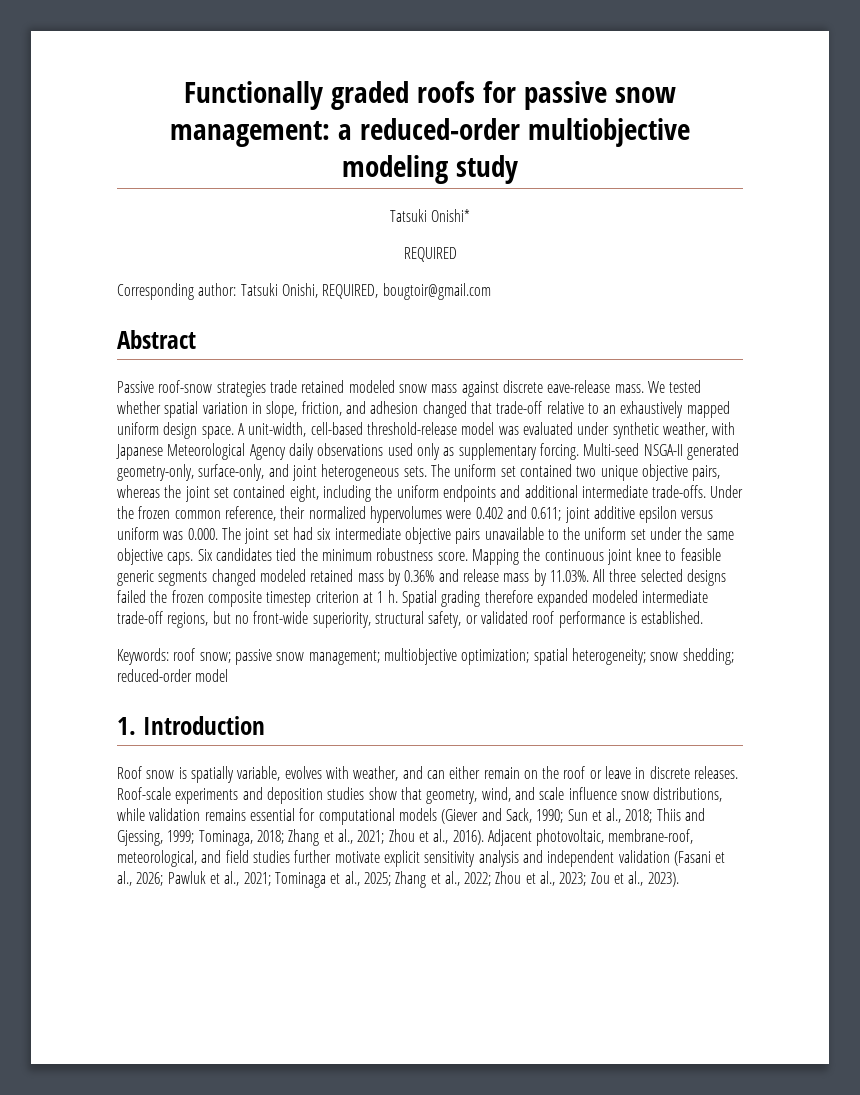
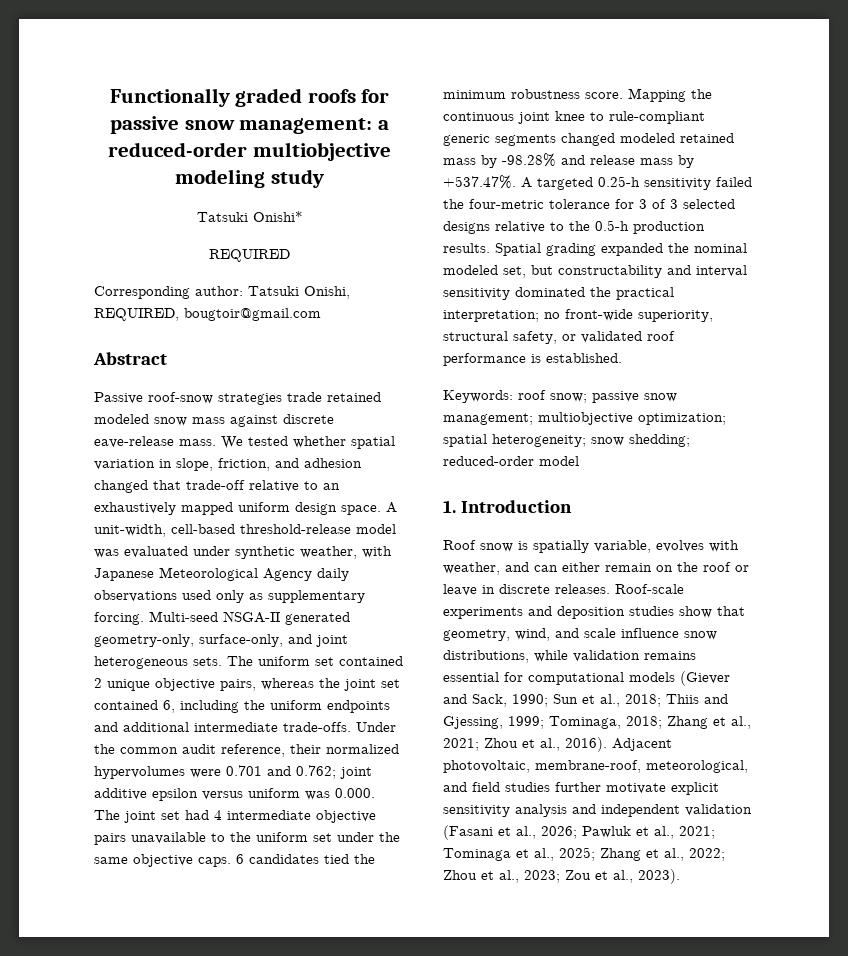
- The uniform set contained two unique objective pairs, whereas the joint set contained eight, including the uniform endpoints and additional intermediate trade-offs.
+ The uniform set contained 2 unique objective pairs, whereas the joint set contained 6, including the uniform endpoints and additional intermediate trade-offs.
- Under the frozen common reference, their normalized hypervolumes were 0.402 and 0.611; joint additive epsilon versus uniform was 0.000. The joint set had six intermediate objective pairs unavailable to the uniform set under the same objective caps.
+ Under the common audit reference, their normalized hypervolumes were 0.701 and 0.762; joint additive epsilon versus uniform was 0.000. The joint set had 4 intermediate objective pairs unavailable to the uniform set under the same objective caps.
- Six candidates tied the minimum robustness score.
+ 6 candidates tied the minimum robustness score.
- Mapping the continuous joint knee to feasible generic segments changed modeled retained mass by 0.36% and release mass by 11.03%. All three selected designs failed the frozen composite timestep criterion at 1 h. Spatial grading therefore expanded modeled intermediate trade-off regions, but no front-wide superiority, structural safety, or validated roof performance is established.
+ Mapping the continuous joint knee to rule-compliant generic segments changed modeled retained mass by -98.28% and release mass by +537.47%. A targeted 0.25-h sensitivity failed the four-metric tolerance for 3 of 3 selected designs relative to the 0.5-h production results. Spatial grading expanded the nominal modeled set, but constructability and interval sensitivity dominated the practical interpretation; no front-wide superiority, structural safety, or validated roof performance is established.

